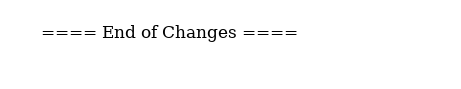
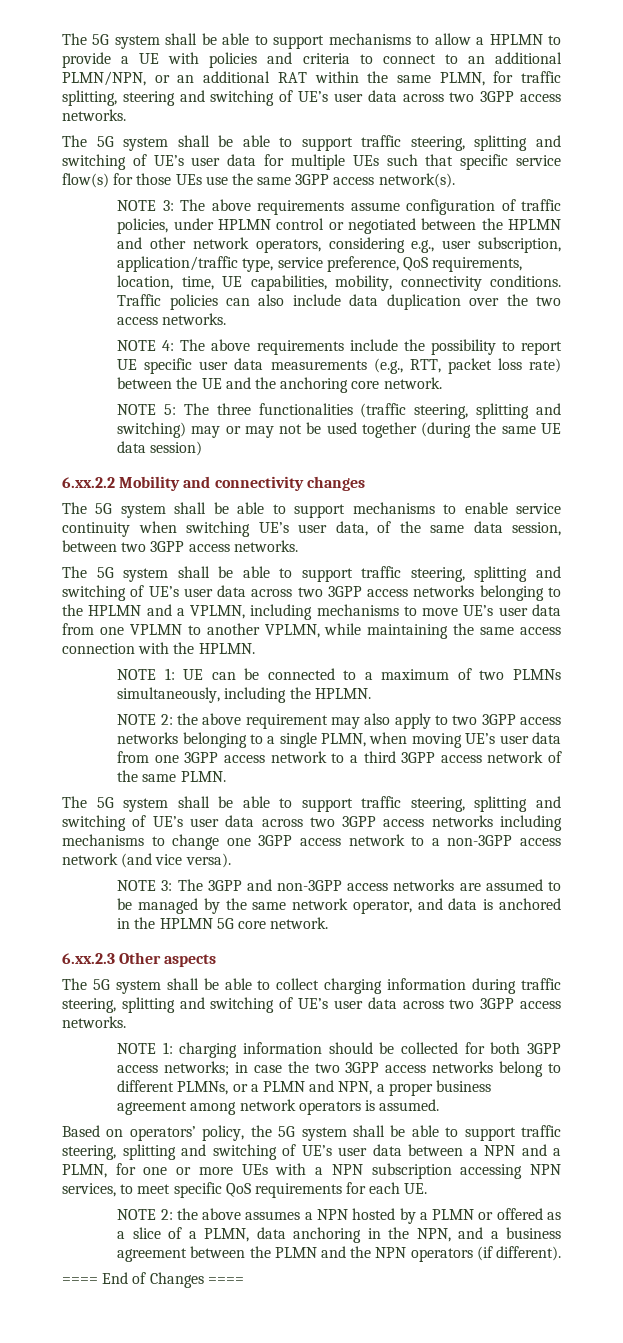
+ The 5G system shall be able to support mechanisms to allow a HPLMN to provide a UE with policies and criteria to connect to an additional PLMN/NPN, or an additional RAT within the same PLMN, for traffic splitting, steering and switching of UE’s user data across two 3GPP access networks.
+ The 5G system shall be able to support traffic steering, splitting and switching of UE’s user data for multiple UEs such that specific service flow(s) for those UEs use the same 3GPP access network(s).
+ NOTE 3: The above requirements assume configuration of traffic policies, under HPLMN control or negotiated between the HPLMN and other network operators, considering e.g., user subscription, application/traffic type, service preference, QoS requirements, location, time, UE capabilities, mobility, connectivity conditions. Traffic policies can also include data duplication over the two access networks.
+ NOTE 4: The above requirements include the possibility to report UE specific user data measurements (e.g., RTT, packet loss rate) between the UE and the anchoring core network.
+ NOTE 5: The three functionalities (traffic steering, splitting and switching) may or may not be used together (during the same UE data session)
+ 6.xx.2.2 Mobility and connectivity changes
+ The 5G system shall be able to support mechanisms to enable service continuity when switching UE’s user data, of the same data session, between two 3GPP access networks.
+ The 5G system shall be able to support traffic steering, splitting and switching of UE’s user data across two 3GPP access networks belonging to the HPLMN and a VPLMN, including mechanisms to move UE’s user data from one VPLMN to another VPLMN, while maintaining the same access connection with the HPLMN.
+ NOTE 1: UE can be connected to a maximum of two PLMNs simultaneously, including the HPLMN.
+ NOTE 2: the above requirement may also apply to two 3GPP access networks belonging to a single PLMN, when moving UE’s user data from one 3GPP access network to a third 3GPP access network of the same PLMN.
+ The 5G system shall be able to support traffic steering, splitting and switching of UE’s user data across two 3GPP access networks including mechanisms to change one 3GPP access network to a non-3GPP access network (and vice versa).
+ NOTE 3: The 3GPP and non-3GPP access networks are assumed to be managed by the same network operator, and data is anchored in the HPLMN 5G core network.
+ 6.xx.2.3 Other aspects
+ The 5G system shall be able to collect charging information during traffic steering, splitting and switching of UE’s user data across two 3GPP access networks.
+ NOTE 1: charging information should be collected for both 3GPP access networks; in case the two 3GPP access networks belong to different PLMNs, or a PLMN and NPN, a proper business agreement among network operators is assumed.
+ Based on operators’ policy, the 5G system shall be able to support traffic steering, splitting and switching of UE’s user data between a NPN and a PLMN, for one or more UEs with a NPN subscription accessing NPN services, to meet specific QoS requirements for each UE.
+ NOTE 2: the above assumes a NPN hosted by a PLMN or offered as a slice of a PLMN, data anchoring in the NPN, and a business agreement between the PLMN and the NPN operators (if different).

